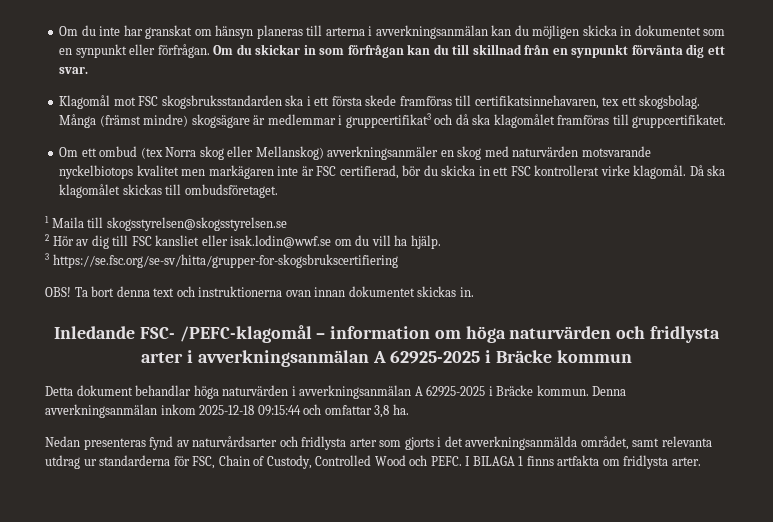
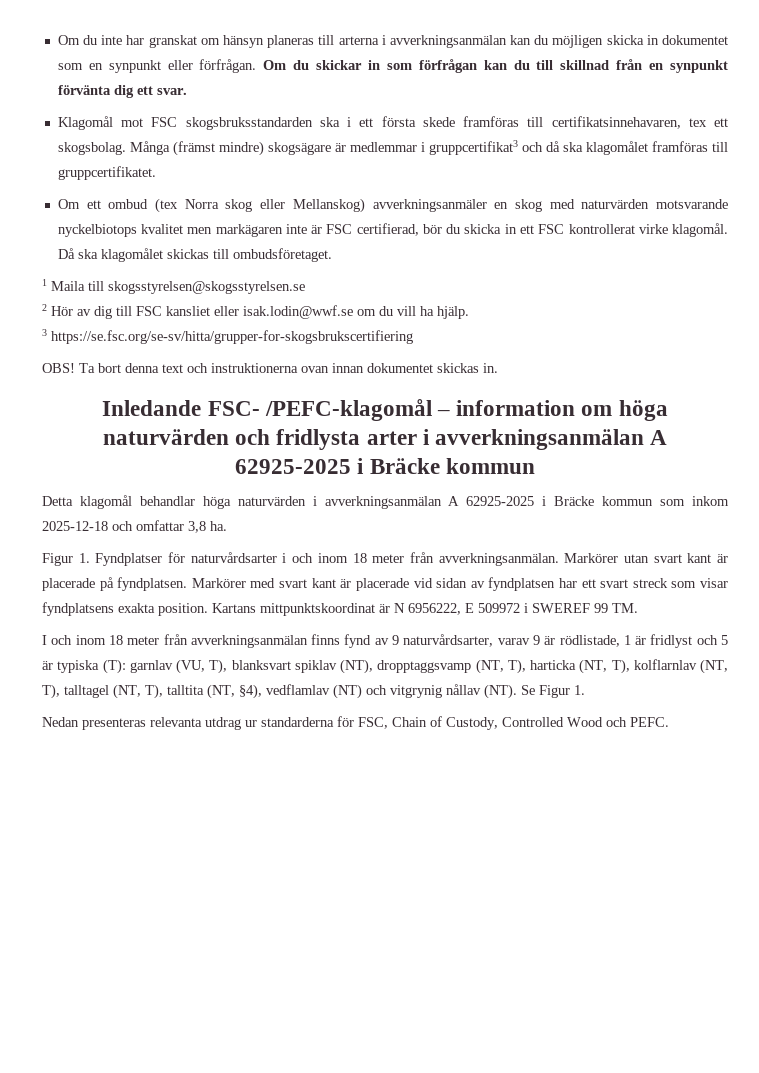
- Detta dokument behandlar höga naturvärden i avverkningsanmälan A 62925-2025 i Bräcke kommun. Denna avverkningsanmälan inkom 2025-12-18 09:15:44 och omfattar 3,8 ha.
+ Detta klagomål behandlar höga naturvärden i avverkningsanmälan A 62925-2025 i Bräcke kommun som inkom 2025-12-18 och omfattar 3,8 ha.
- Nedan presenteras fynd av naturvårdsarter och fridlysta arter som gjorts i det avverkningsanmälda området, samt relevanta utdrag ur standarderna för FSC, Chain of Custody, Controlled Wood och PEFC. I BILAGA 1 finns artfakta om fridlysta arter.
+ Figur 1. Fyndplatser för naturvårdsarter i och inom 18 meter från avverkningsanmälan. Markörer utan svart kant är placerade på fyndplatsen. Markörer med svart kant är placerade vid sidan av fyndplatsen har ett svart streck som visar fyndplatsens exakta position. Kartans mittpunktskoordinat är N 6956222, E 509972 i SWEREF 99 TM.
+ I och inom 18 meter från avverkningsanmälan finns fynd av 9 naturvårdsarter, varav 9 är rödlistade, 1 är fridlyst och 5 är typiska (T): garnlav (VU, T), blanksvart spiklav (NT), dropptaggsvamp (NT, T), harticka (NT, T), kolflarnlav (NT, T), talltagel (NT, T), talltita (NT, §4), vedflamlav (NT) och vitgrynig nållav (NT). Se Figur 1.
+ Nedan presenteras relevanta utdrag ur standarderna för FSC, Chain of Custody, Controlled Wood och PEFC.

